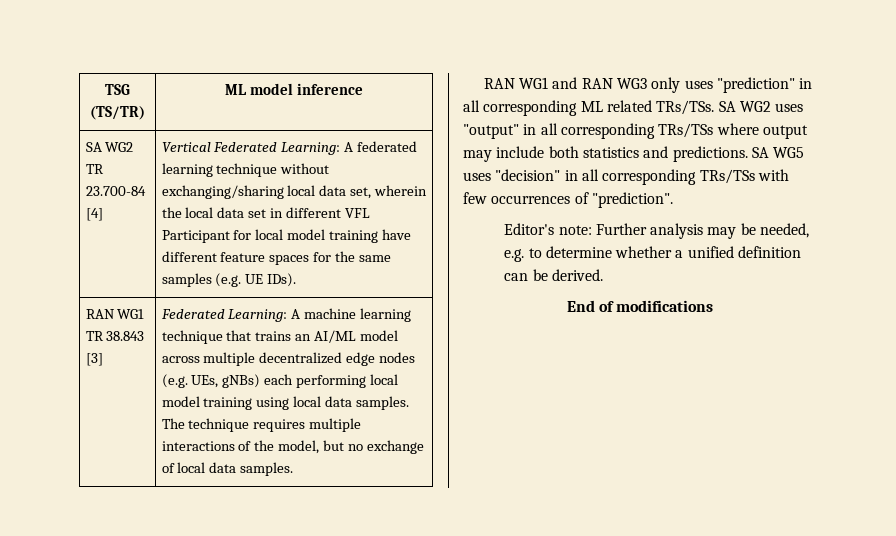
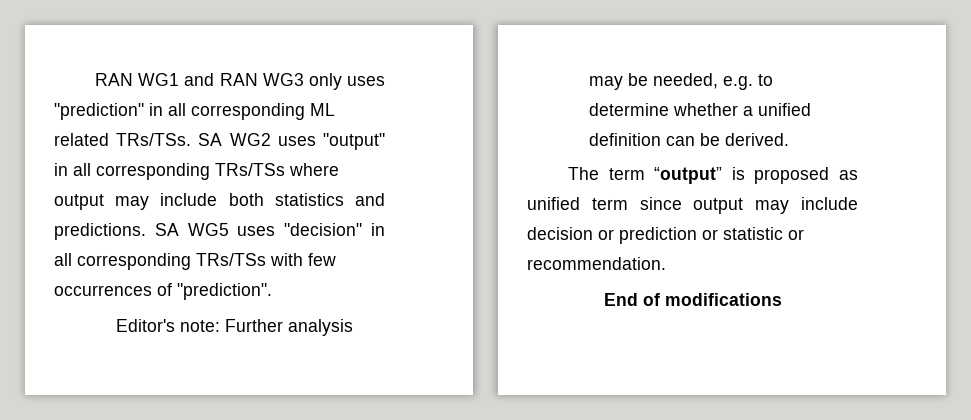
- TSG (TS/TR) | ML model inference
- SA WG2 TR 23.700-84 [4] | Vertical Federated Learning: A federated learning technique without exchanging/sharing local data set, wherein the local data set in different VFL Participant for local model training have different feature spaces for the same samples (e.g. UE IDs).
- RAN WG1 TR 38.843 [3] | Federated Learning: A machine learning technique that trains an AI/ML model across multiple decentralized edge nodes (e.g. UEs, gNBs) each performing local model training using local data samples. The technique requires multiple interactions of the model, but no exchange of local data samples.
+ The term “output” is proposed as unified term since output may include decision or prediction or statistic or recommendation.

